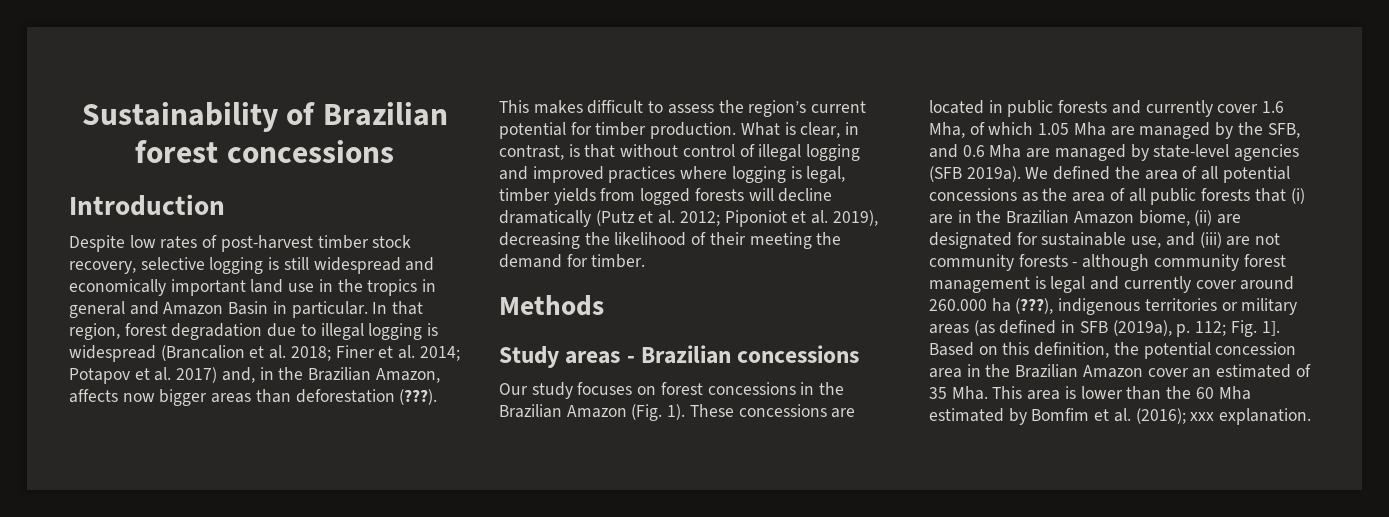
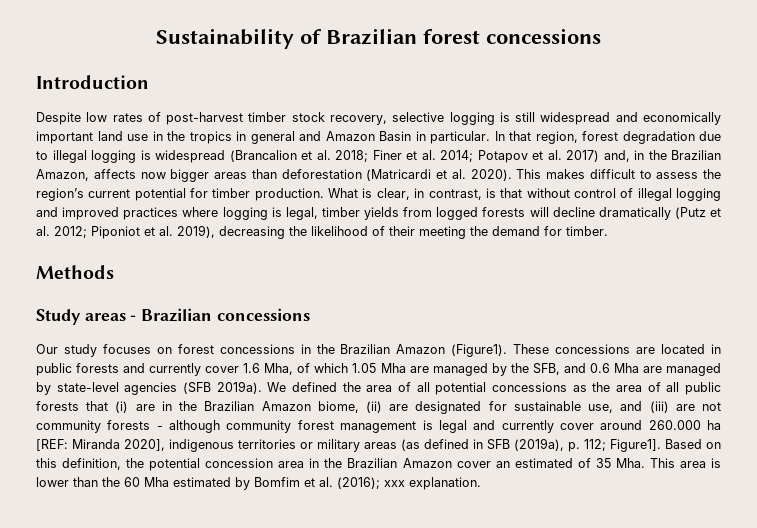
- In that region, forest degradation due to illegal logging is widespread (Brancalion et al. 2018; Finer et al. 2014; Potapov et al. 2017) and, in the Brazilian Amazon, affects now bigger areas than deforestation (???).
+ In that region, forest degradation due to illegal logging is widespread (Brancalion et al. 2018; Finer et al. 2014; Potapov et al. 2017) and, in the Brazilian Amazon, affects now bigger areas than deforestation (Matricardi et al. 2020).
- Our study focuses on forest concessions in the Brazilian Amazon (Fig. 1).
+ Our study focuses on forest concessions in the Brazilian Amazon (Figure1).
- We defined the area of all potential concessions as the area of all public forests that (i) are in the Brazilian Amazon biome, (ii) are designated for sustainable use, and (iii) are not community forests - although community forest management is legal and currently cover around 260.000 ha (???), indigenous territories or military areas (as defined in SFB (2019a), p. 112; Fig. 1].
+ We defined the area of all potential concessions as the area of all public forests that (i) are in the Brazilian Amazon biome, (ii) are designated for sustainable use, and (iii) are not community forests - although community forest management is legal and currently cover around 260.000 ha [REF: Miranda 2020], indigenous territories or military areas (as defined in SFB (2019a), p. 112; Figure1].

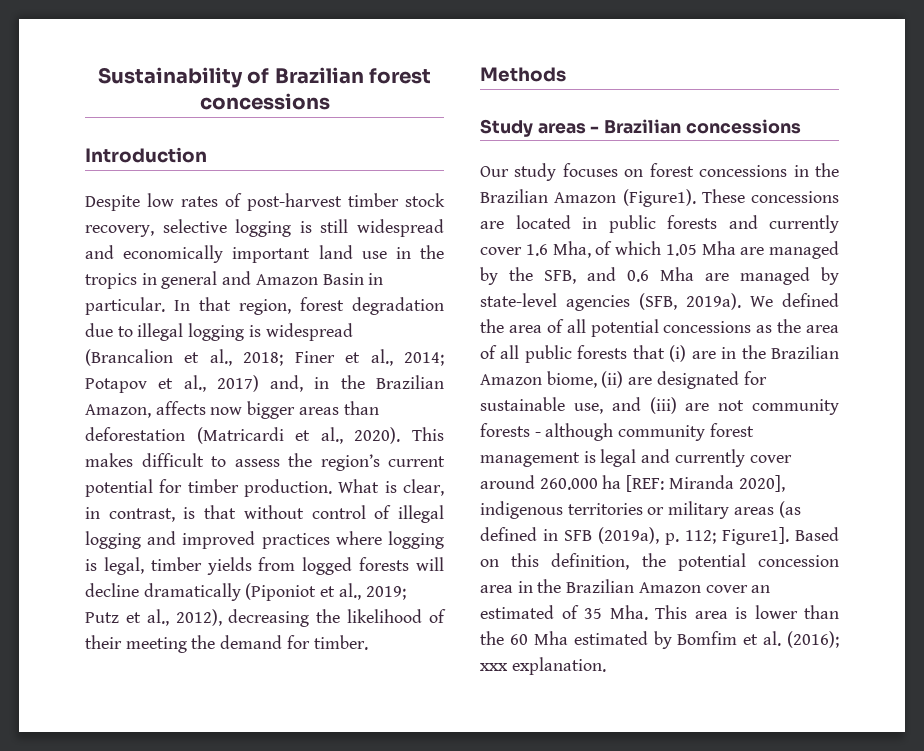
- In that region, forest degradation due to illegal logging is widespread (Brancalion et al. 2018; Finer et al. 2014; Potapov et al. 2017) and, in the Brazilian Amazon, affects now bigger areas than deforestation (Matricardi et al. 2020).
+ In that region, forest degradation due to illegal logging is widespread (Brancalion et al., 2018; Finer et al., 2014; Potapov et al., 2017) and, in the Brazilian Amazon, affects now bigger areas than deforestation (Matricardi et al., 2020).
- What is clear, in contrast, is that without control of illegal logging and improved practices where logging is legal, timber yields from logged forests will decline dramatically (Putz et al. 2012; Piponiot et al. 2019), decreasing the likelihood of their meeting the demand for timber.
+ What is clear, in contrast, is that without control of illegal logging and improved practices where logging is legal, timber yields from logged forests will decline dramatically (Piponiot et al., 2019; Putz et al., 2012), decreasing the likelihood of their meeting the demand for timber.
- These concessions are located in public forests and currently cover 1.6 Mha, of which 1.05 Mha are managed by the SFB, and 0.6 Mha are managed by state-level agencies (SFB 2019a).
+ These concessions are located in public forests and currently cover 1.6 Mha, of which 1.05 Mha are managed by the SFB, and 0.6 Mha are managed by state-level agencies (SFB, 2019a).

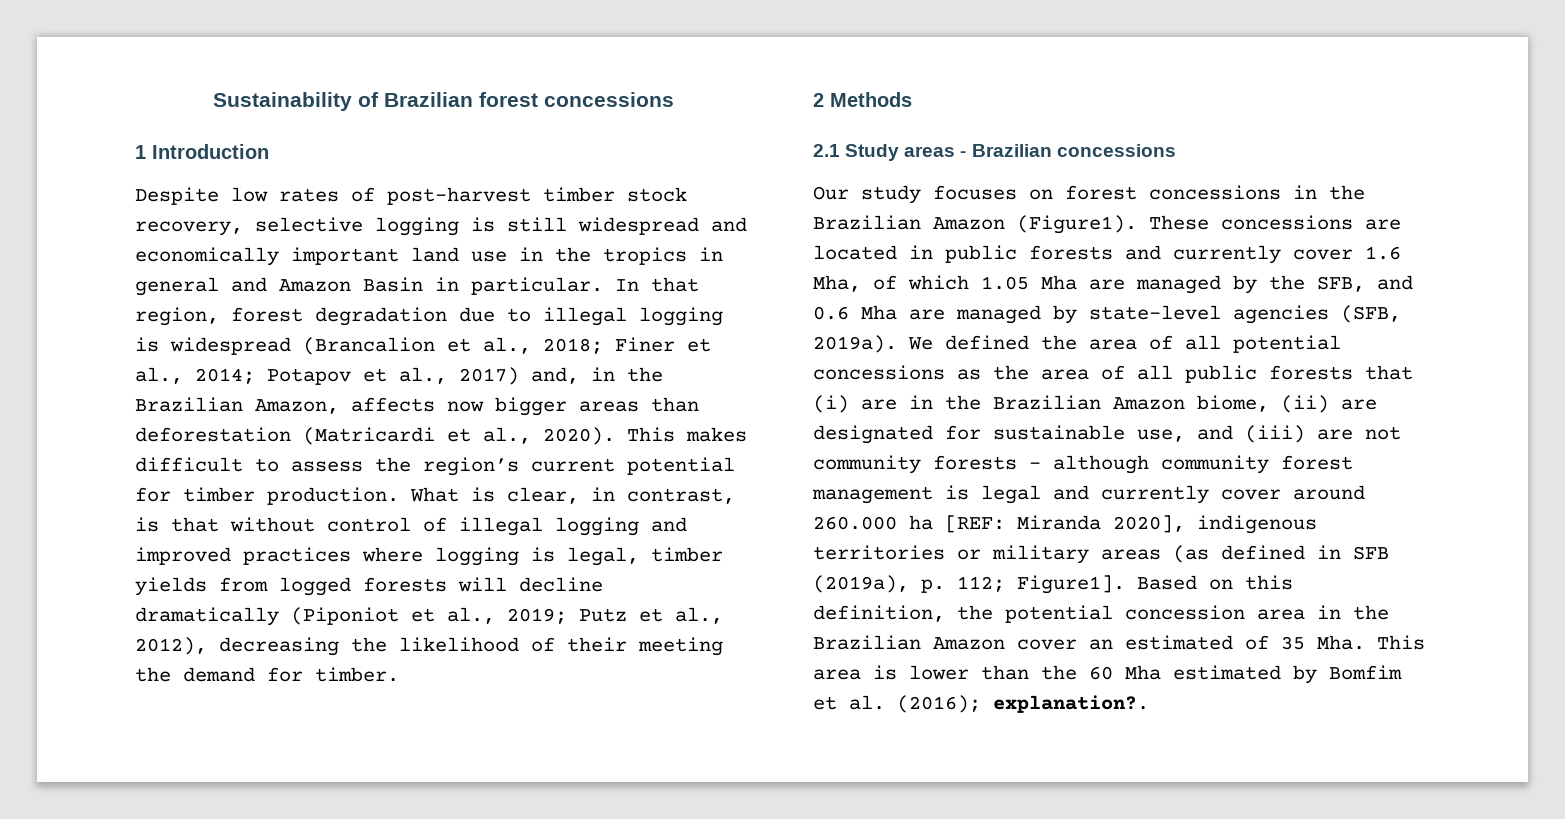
- Introduction
+ 1 Introduction
- Methods
+ 2 Methods
- Study areas - Brazilian concessions
+ 2.1 Study areas - Brazilian concessions
- Based on this definition, the potential concession area in the Brazilian Amazon cover an estimated of 35 Mha. This area is lower than the 60 Mha estimated by Bomfim et al. (2016); xxx explanation.
+ Based on this definition, the potential concession area in the Brazilian Amazon cover an estimated of 35 Mha. This area is lower than the 60 Mha estimated by Bomfim et al. (2016); explanation?.

